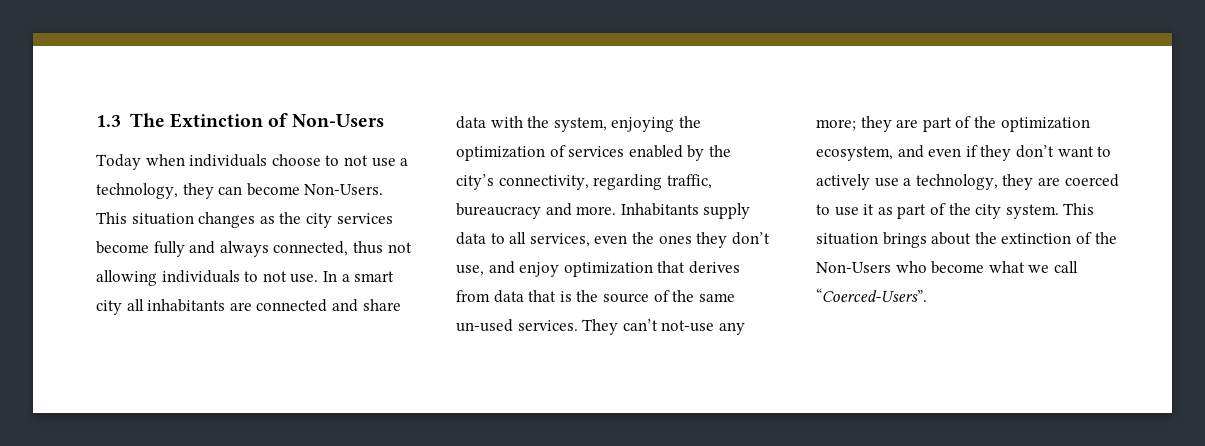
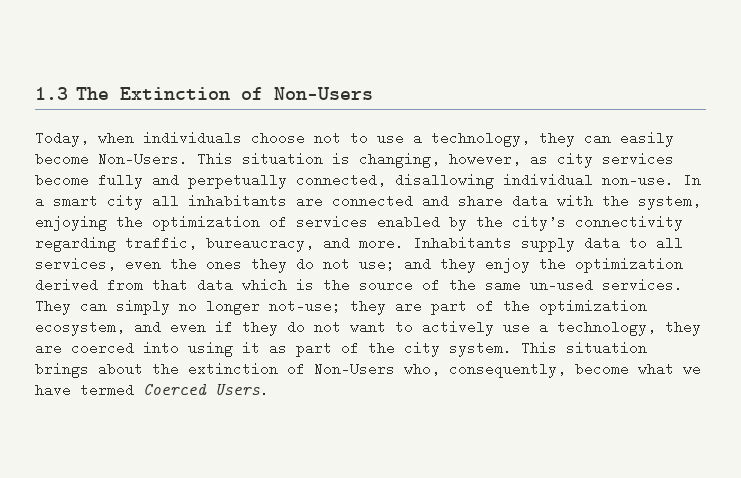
- Today when individuals choose to not use a technology, they can become Non-Users.
+ Today, when individuals choose not to use a technology, they can easily become Non-Users.
- This situation changes as the city services become fully and always connected, thus not allowing individuals to not use.
+ This situation is changing, however, as city services become fully and perpetually connected, disallowing individual non-use.
- In a smart city all inhabitants are connected and share data with the system, enjoying the optimization of services enabled by the city’s connectivity, regarding traffic, bureaucracy and more.
+ In a smart city all inhabitants are connected and share data with the system, enjoying the optimization of services enabled by the city’s connectivity regarding traffic, bureaucracy, and more.
- Inhabitants supply data to all services, even the ones they don’t use, and enjoy optimization that derives from data that is the source of the same un-used services.
+ Inhabitants supply data to all services, even the ones they do not use; and they enjoy the optimization derived from that data which is the source of the same un-used services.
- They can’t not-use any more; they are part of the optimization ecosystem, and even if they don’t want to actively use a technology, they are coerced to use it as part of the city system.
+ They can simply no longer not-use; they are part of the optimization ecosystem, and even if they do not want to actively use a technology, they are coerced into using it as part of the city system.
- This situation brings about the extinction of the Non-Users who become what we call “Coerced-Users”.
+ This situation brings about the extinction of Non-Users who, consequently, become what we have termed Coerced Users.

